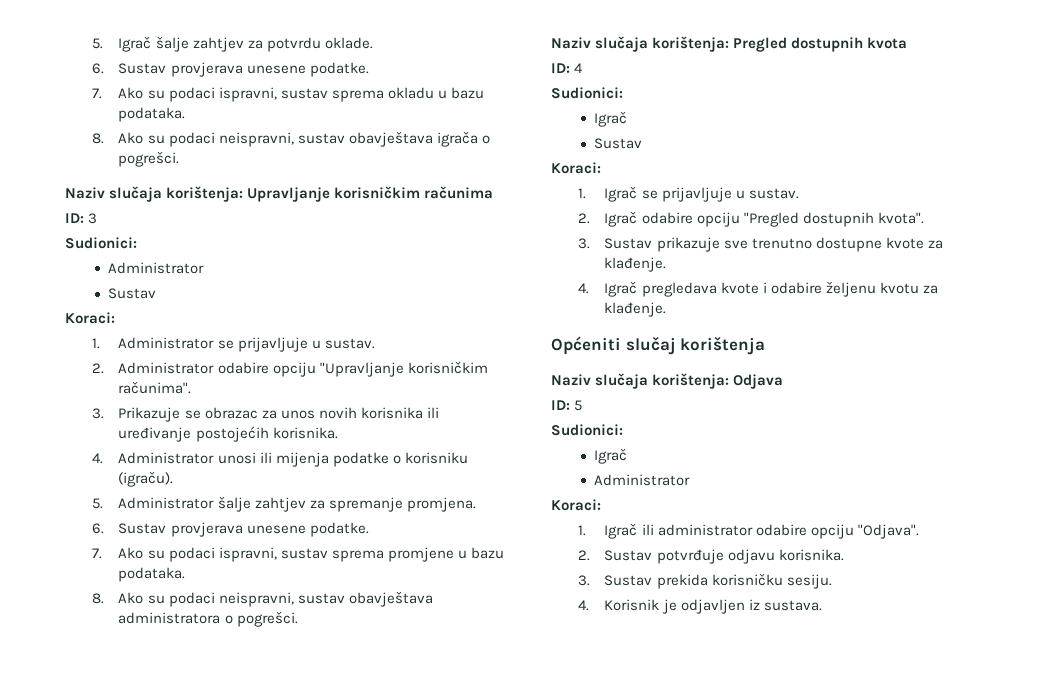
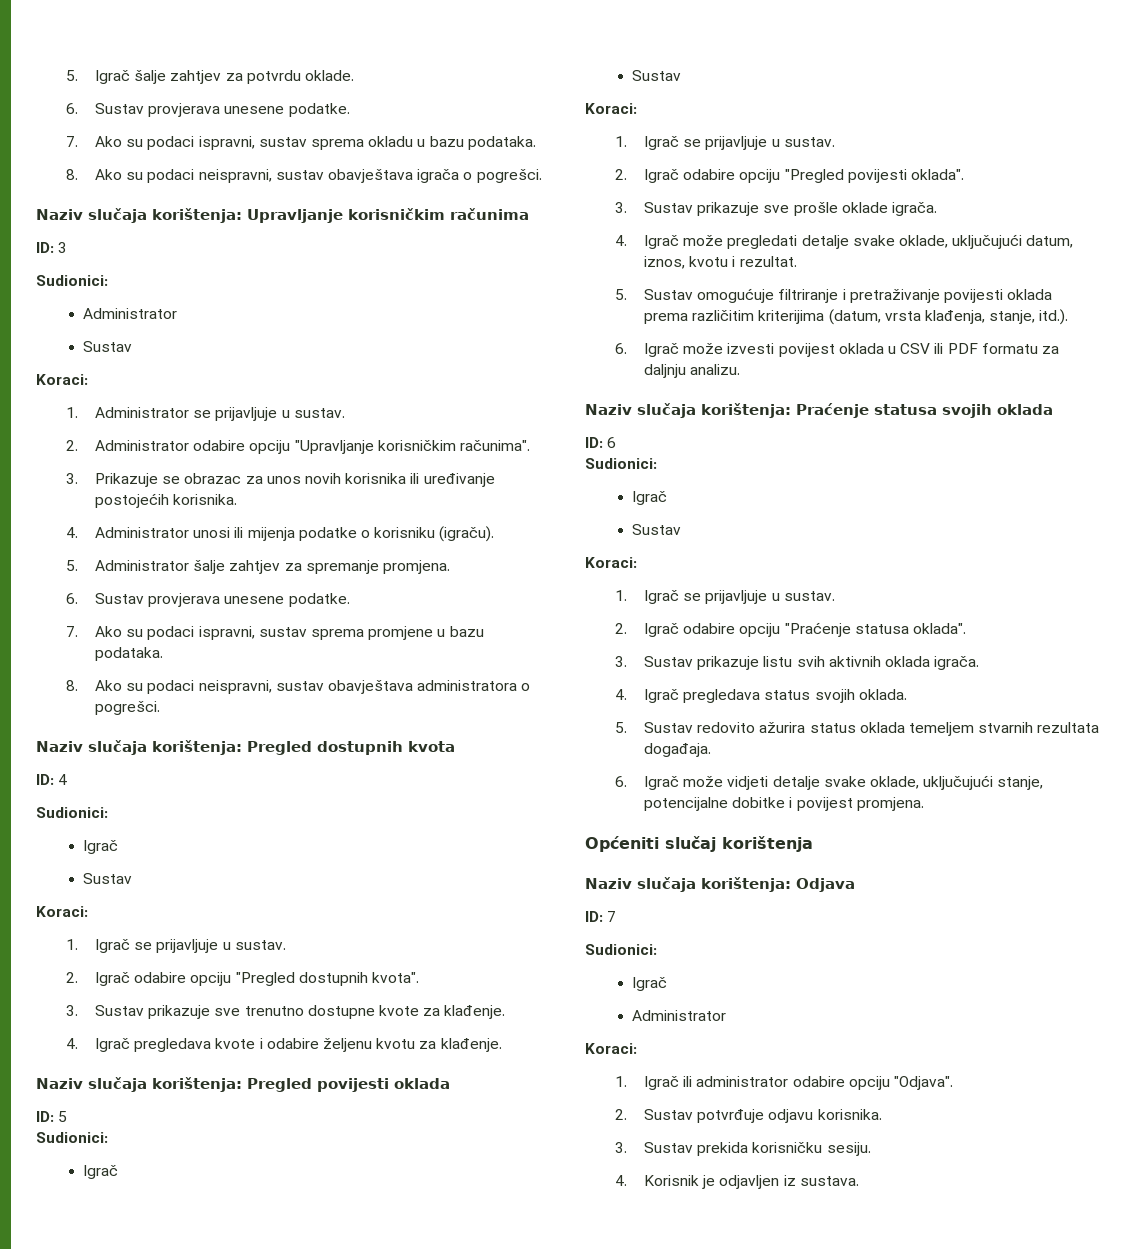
+ Naziv slučaja korištenja: Pregled povijesti oklada
+ ID: 5
+ Sudionici:
+ Igrač
+ Sustav
+ Koraci:
+ 1. Igrač se prijavljuje u sustav.
+ 2. Igrač odabire opciju "Pregled povijesti oklada".
+ 3. Sustav prikazuje sve prošle oklade igrača.
+ 4. Igrač može pregledati detalje svake oklade, uključujući datum, iznos, kvotu i rezultat.
+ 5. Sustav omogućuje filtriranje i pretraživanje povijesti oklada prema različitim kriterijima (datum, vrsta klađenja, stanje, itd.).
+ 6. Igrač može izvesti povijest oklada u CSV ili PDF formatu za daljnju analizu.
+ Naziv slučaja korištenja: Praćenje statusa svojih oklada
+ ID: 6
+ Sudionici:
+ Igrač
+ Sustav
+ Koraci:
+ 1. Igrač se prijavljuje u sustav.
+ 2. Igrač odabire opciju "Praćenje statusa oklada".
+ 3. Sustav prikazuje listu svih aktivnih oklada igrača.
+ 4. Igrač pregledava status svojih oklada.
+ 5. Sustav redovito ažurira status oklada temeljem stvarnih rezultata događaja.
+ 6. Igrač može vidjeti detalje svake oklade, uključujući stanje, potencijalne dobitke i povijest promjena.
- ID: 5
+ ID: 7

